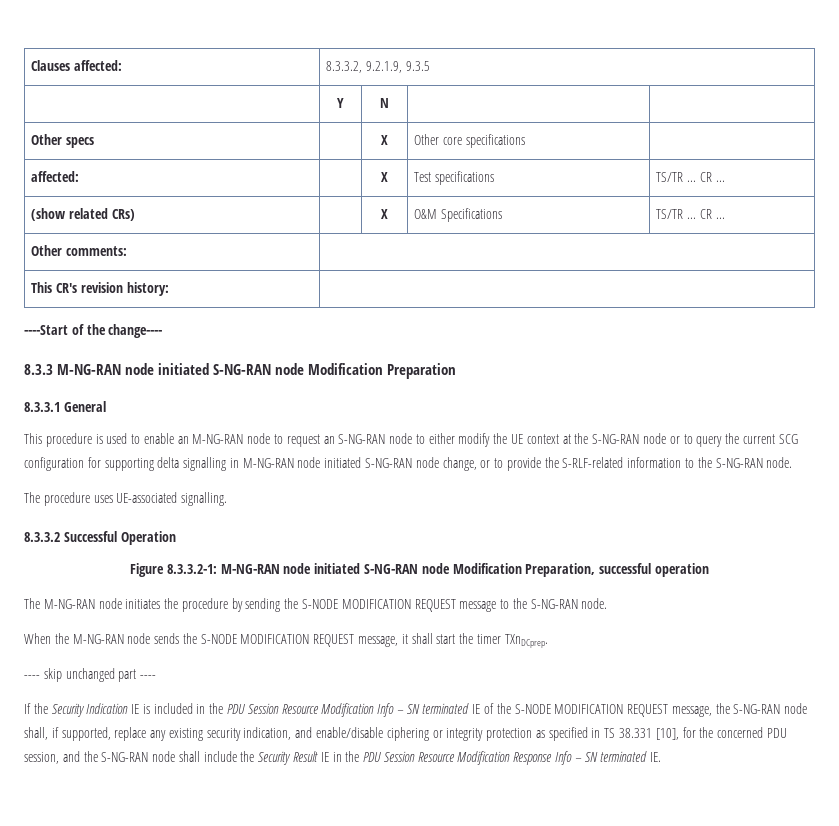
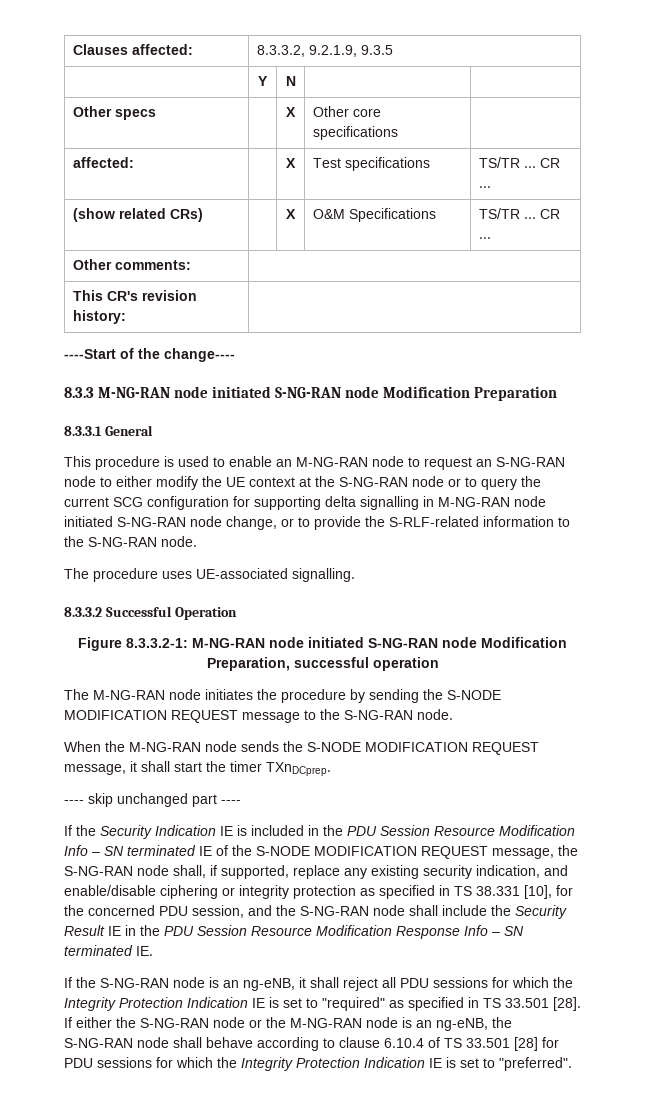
+ If the S-NG-RAN node is an ng-eNB, it shall reject all PDU sessions for which the Integrity Protection Indication IE is set to "required" as specified in TS 33.501 [28]. If either the S-NG-RAN node or the M-NG-RAN node is an ng-eNB, the S-NG-RAN node shall behave according to clause 6.10.4 of TS 33.501 [28] for PDU sessions for which the Integrity Protection Indication IE is set to "preferred".

